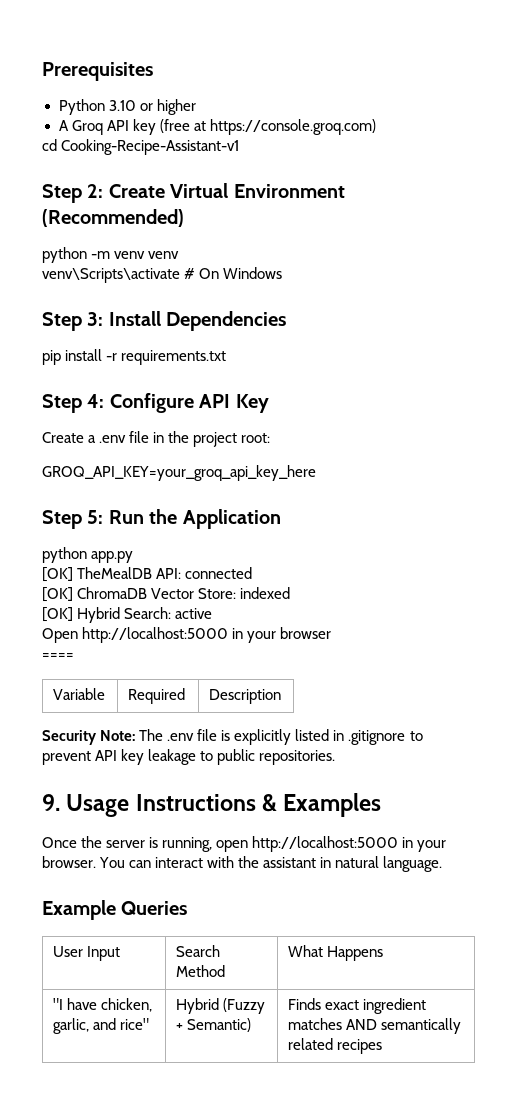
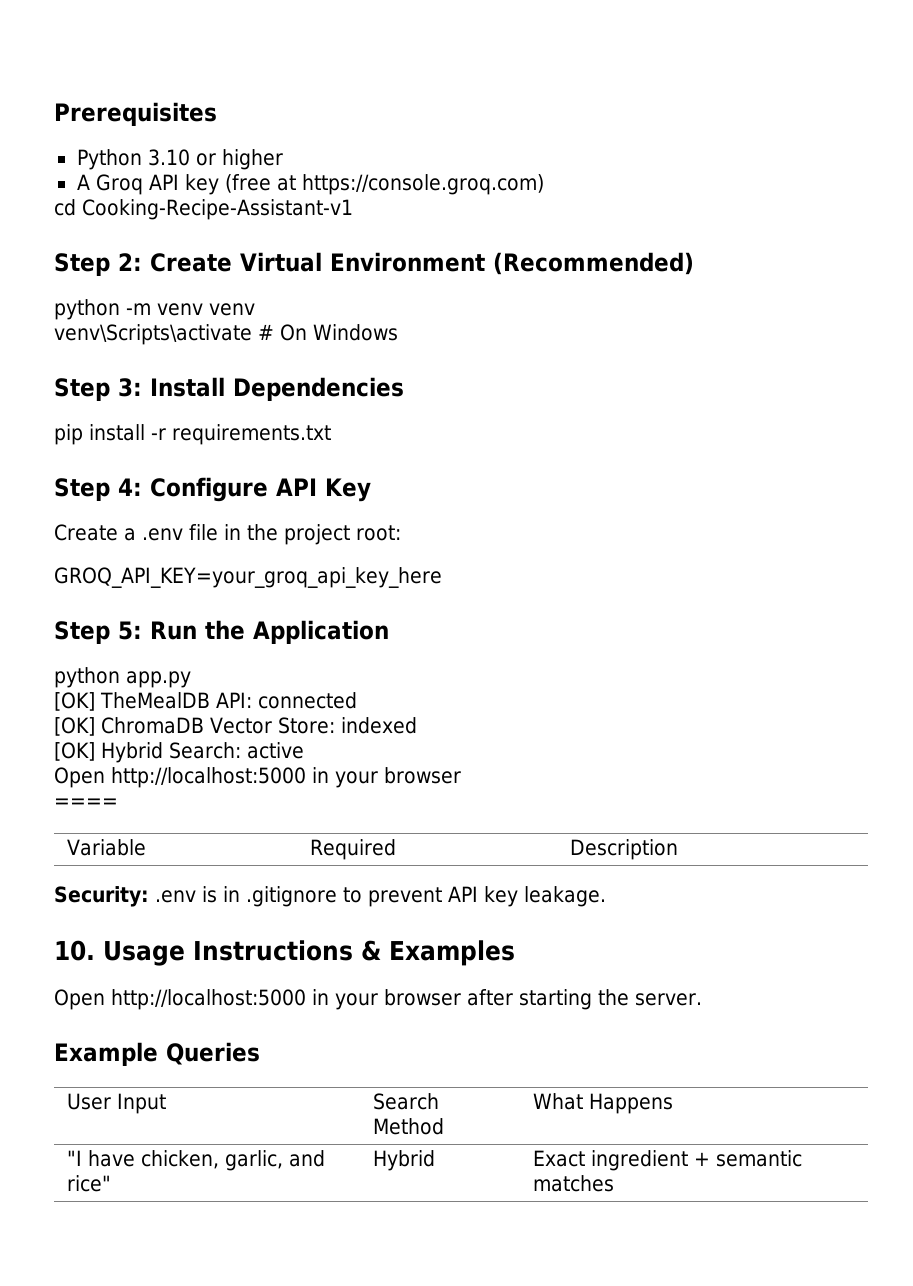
- Security Note: The .env file is explicitly listed in .gitignore to prevent API key leakage to public repositories.
- 9. Usage Instructions & Examples
+ Security: .env is in .gitignore to prevent API key leakage.
+ 10. Usage Instructions & Examples
- Once the server is running, open http://localhost:5000 in your browser. You can interact with the assistant in natural language.
+ Open http://localhost:5000 in your browser after starting the server.
- "I have chicken, garlic, and rice" | Hybrid (Fuzzy + Semantic) | Finds exact ingredient matches AND semantically related recipes
+ "I have chicken, garlic, and rice" | Hybrid | Exact ingredient + semantic matches

